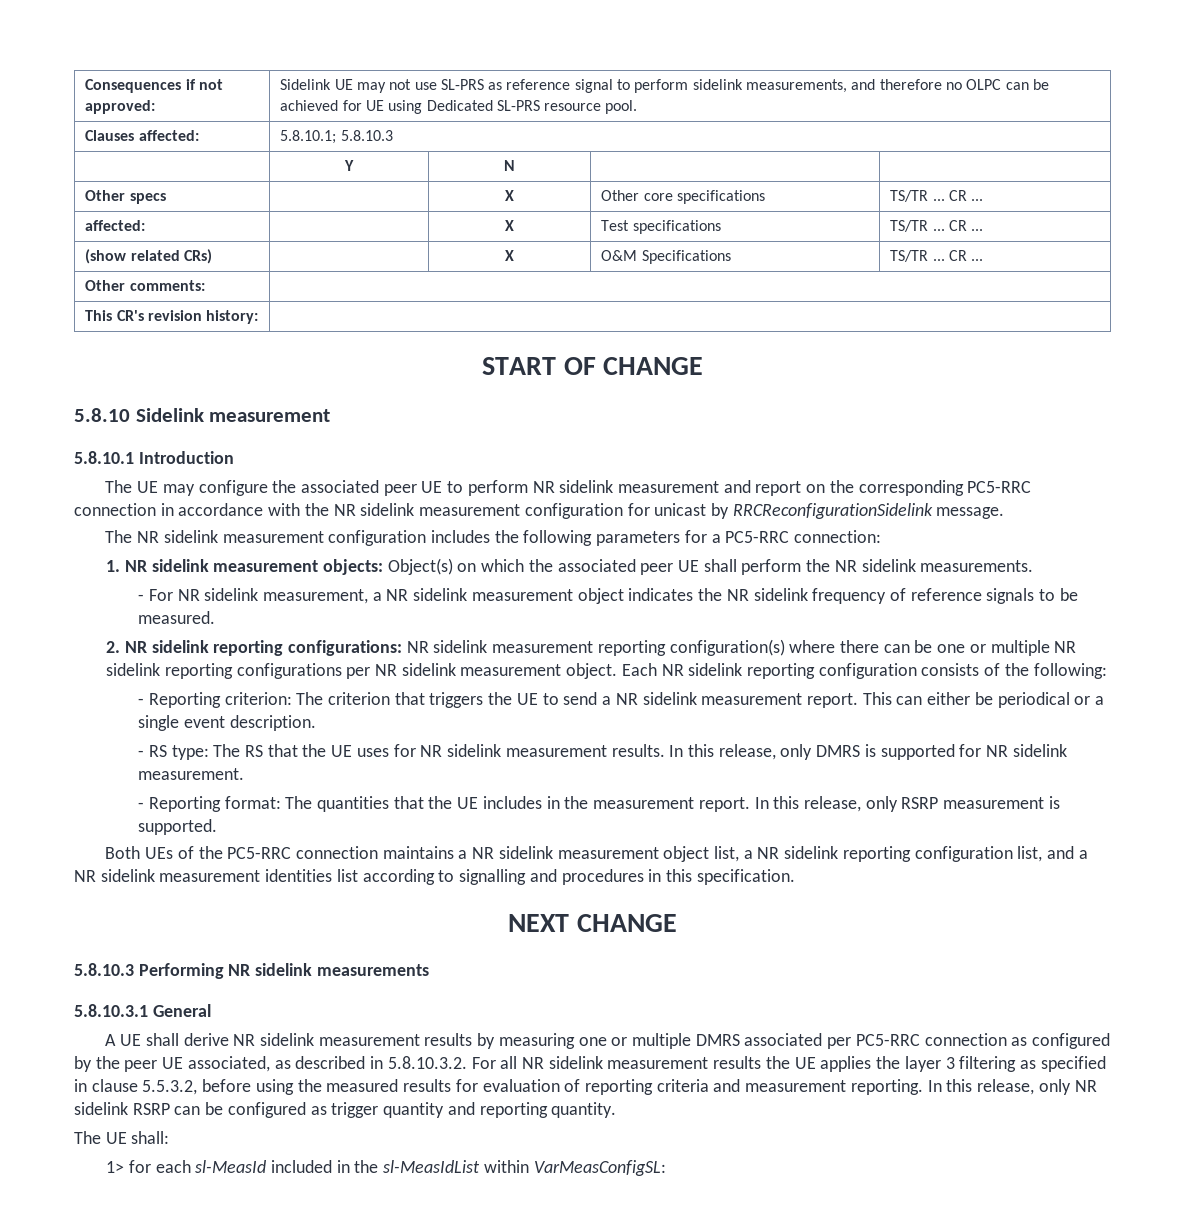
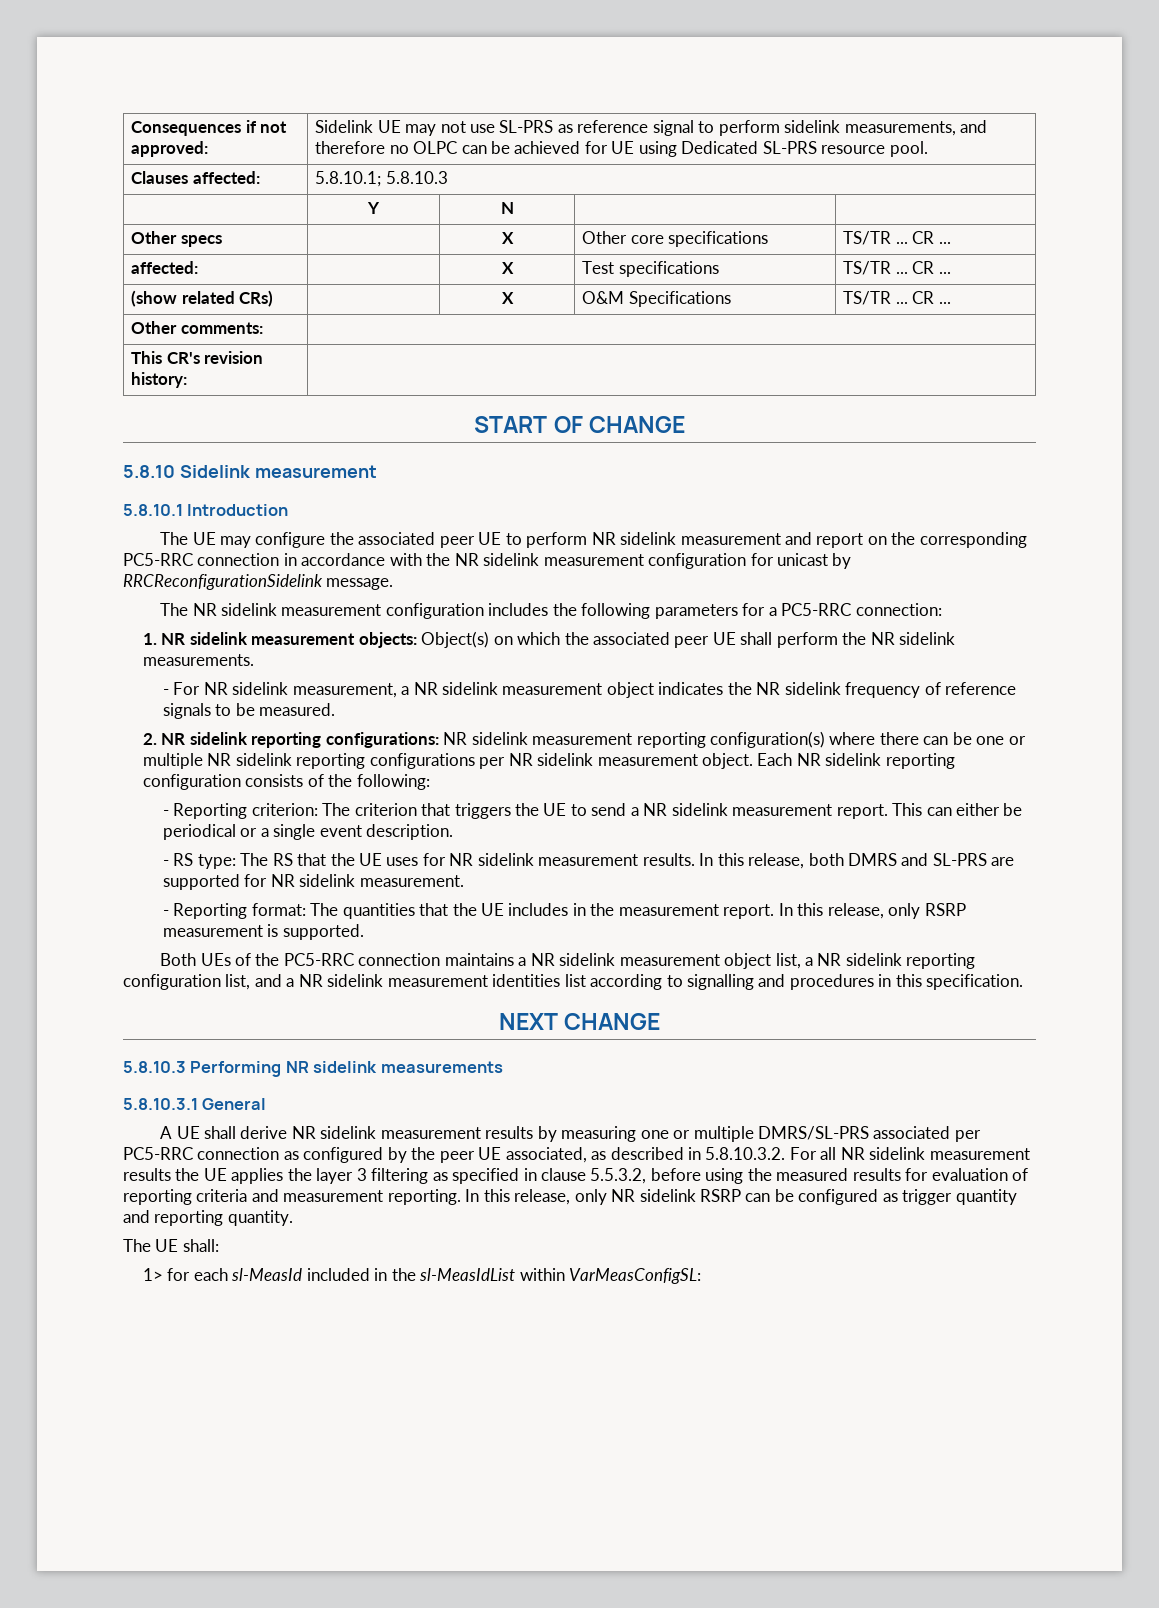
- In this release, only DMRS is supported for NR sidelink measurement.
+ In this release, both DMRS and SL-PRS are supported for NR sidelink measurement.
- A UE shall derive NR sidelink measurement results by measuring one or multiple DMRS associated per PC5-RRC connection as configured by the peer UE associated, as described in 5.8.10.3.2. For all NR sidelink measurement results the UE applies the layer 3 filtering as specified in clause 5.5.3.2, before using the measured results for evaluation of reporting criteria and measurement reporting.
+ A UE shall derive NR sidelink measurement results by measuring one or multiple DMRS/SL-PRS associated per PC5-RRC connection as configured by the peer UE associated, as described in 5.8.10.3.2. For all NR sidelink measurement results the UE applies the layer 3 filtering as specified in clause 5.5.3.2, before using the measured results for evaluation of reporting criteria and measurement reporting.

